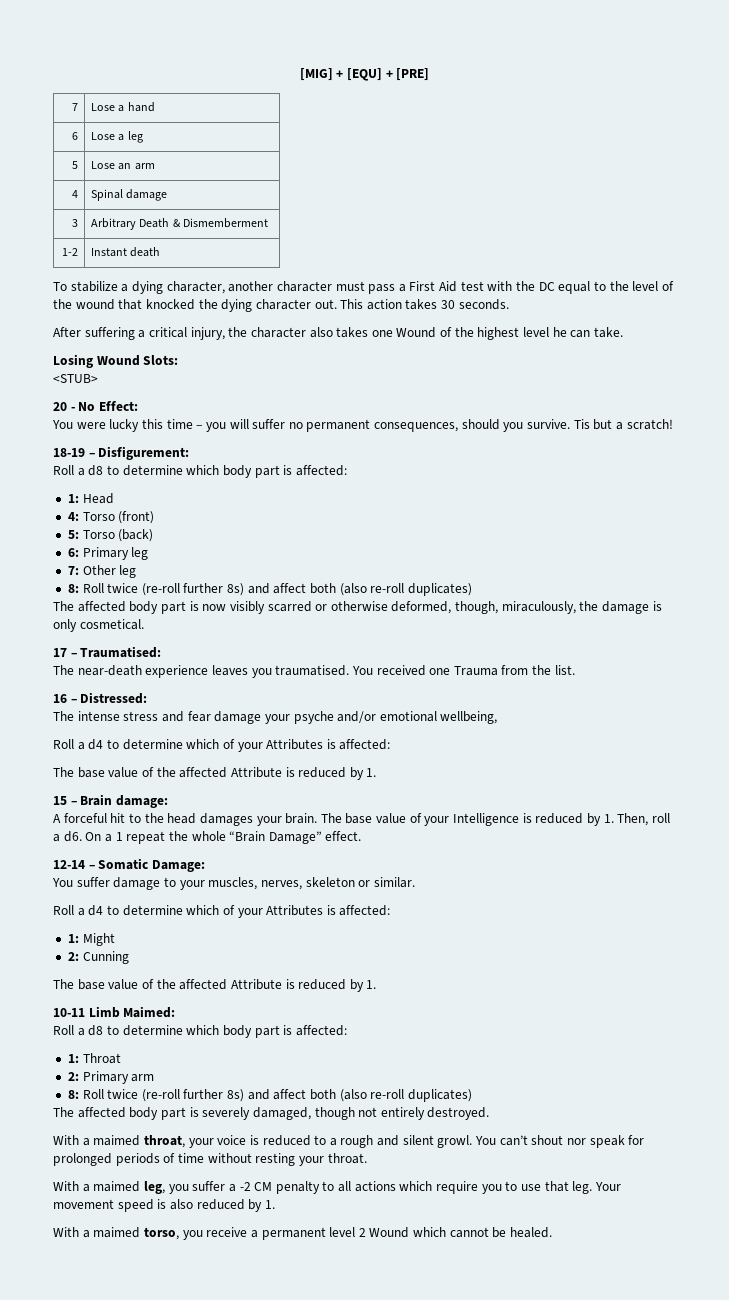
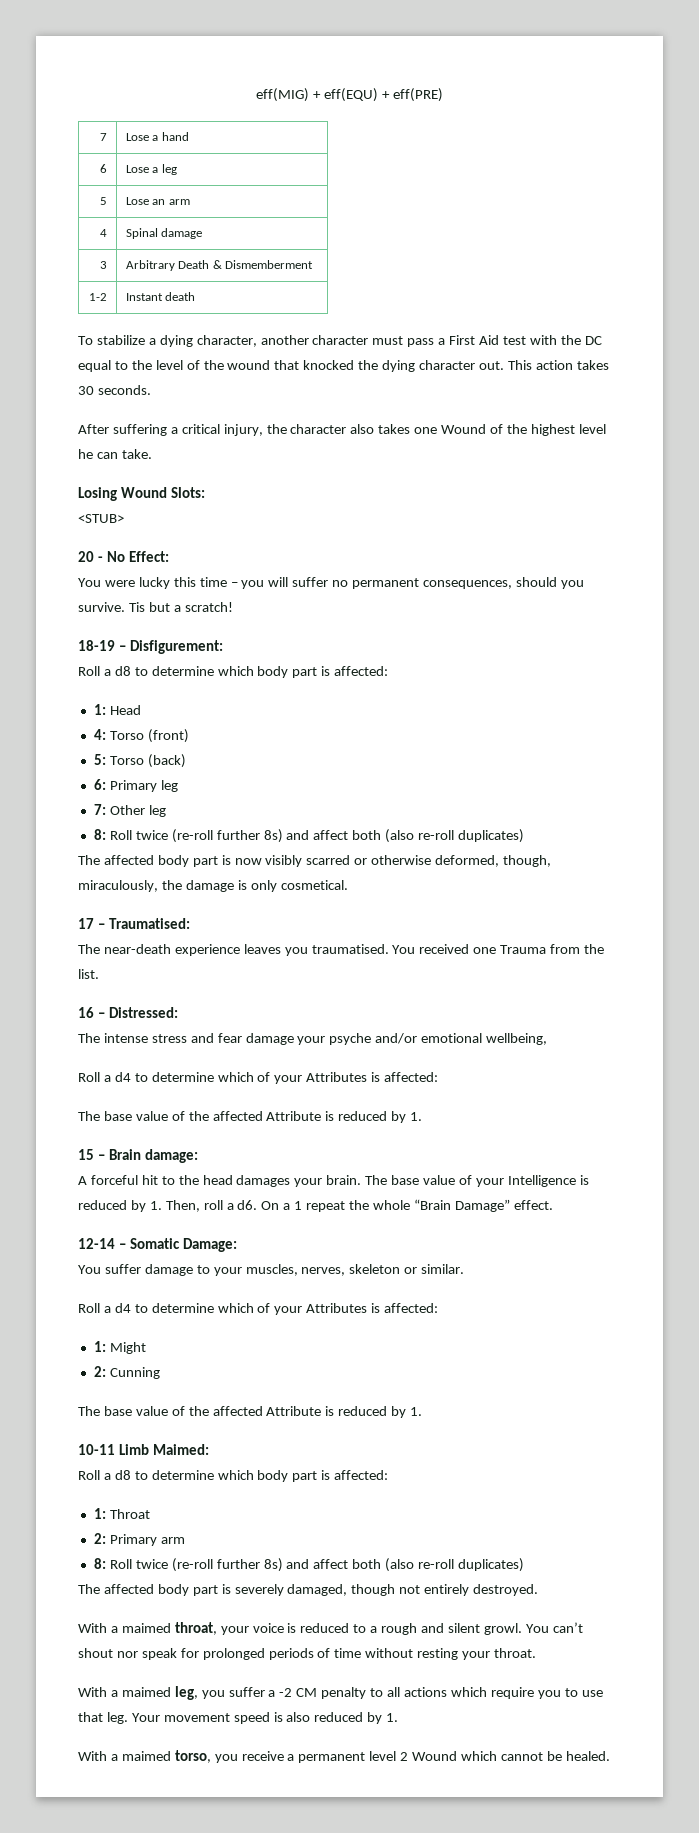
- [MIG] + [EQU] + [PRE]
+ eff(MIG) + eff(EQU) + eff(PRE)

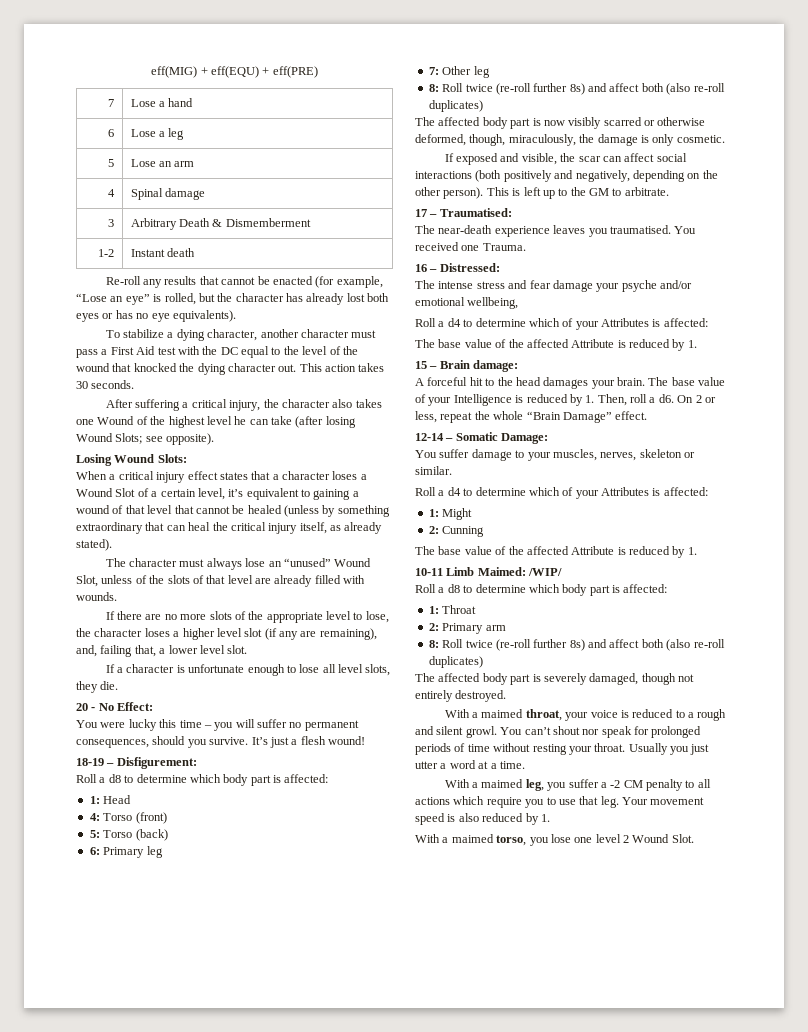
+ Re-roll any results that cannot be enacted (for example, “Lose an eye” is rolled, but the character has already lost both eyes or has no eye equivalents).
- After suffering a critical injury, the character also takes one Wound of the highest level he can take.
+ After suffering a critical injury, the character also takes one Wound of the highest level he can take (after losing Wound Slots; see opposite).
  Losing Wound Slots:
- <STUB>
+ When a critical injury effect states that a character loses a Wound Slot of a certain level, it’s equivalent to gaining a wound of that level that cannot be healed (unless by something extraordinary that can heal the critical injury itself, as already stated).
+ The character must always lose an “unused” Wound Slot, unless of the slots of that level are already filled with wounds.
+ If there are no more slots of the appropriate level to lose, the character loses a higher level slot (if any are remaining), and, failing that, a lower level slot.
+ If a character is unfortunate enough to lose all level slots, they die.
- Tis but a scratch!
+ It’s just a flesh wound!
- The affected body part is now visibly scarred or otherwise deformed, though, miraculously, the damage is only cosmetical.
+ The affected body part is now visibly scarred or otherwise deformed, though, miraculously, the damage is only cosmetic.
+ If exposed and visible, the scar can affect social interactions (both positively and negatively, depending on the other person). This is left up to the GM to arbitrate.
- You received one Trauma from the list.
+ You received one Trauma.
- On a 1 repeat the whole “Brain Damage” effect.
+ On 2 or less, repeat the whole “Brain Damage” effect.
- 10-11 Limb Maimed:
+ 10-11 Limb Maimed: /WIP/
+ Usually you just utter a word at a time.
- With a maimed torso, you receive a permanent level 2 Wound which cannot be healed.
+ With a maimed torso, you lose one level 2 Wound Slot.

